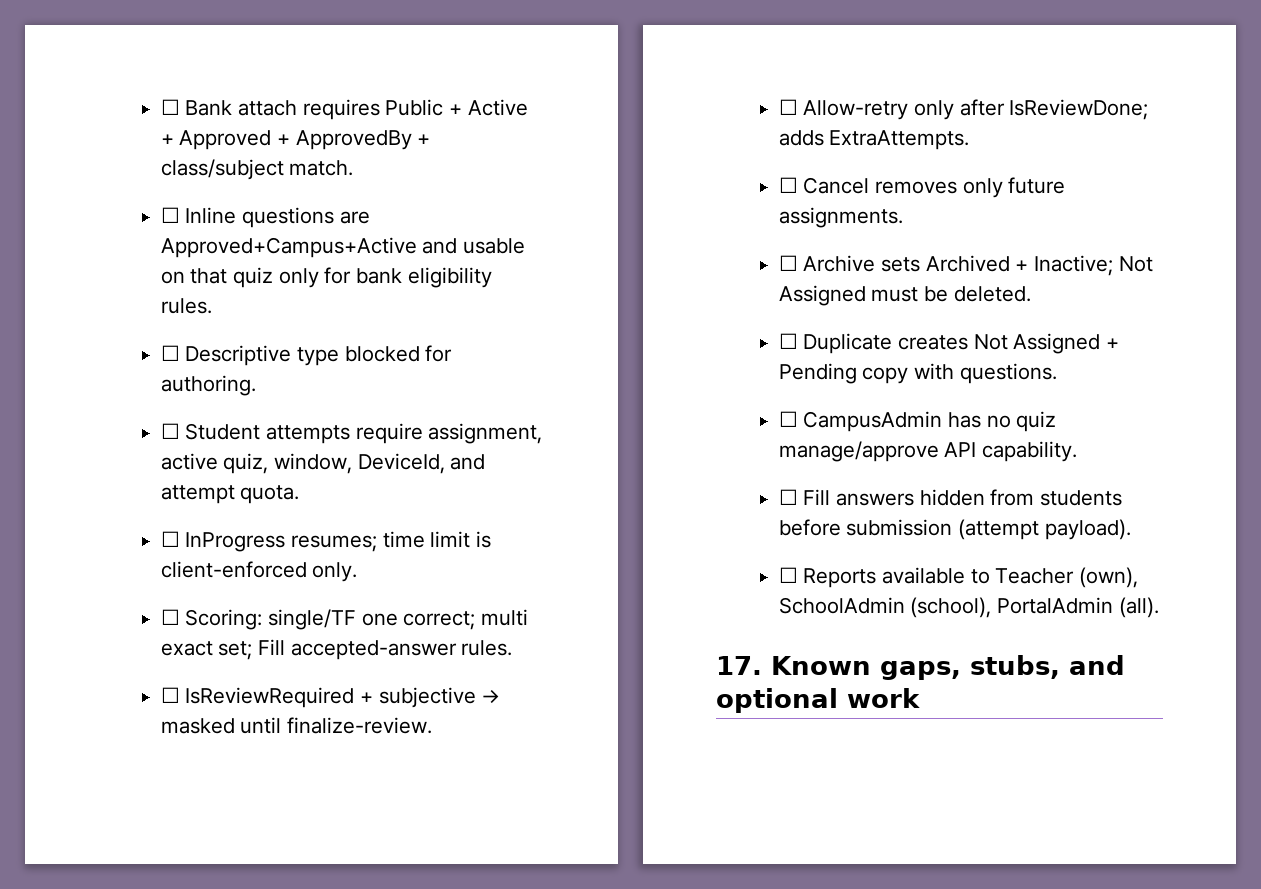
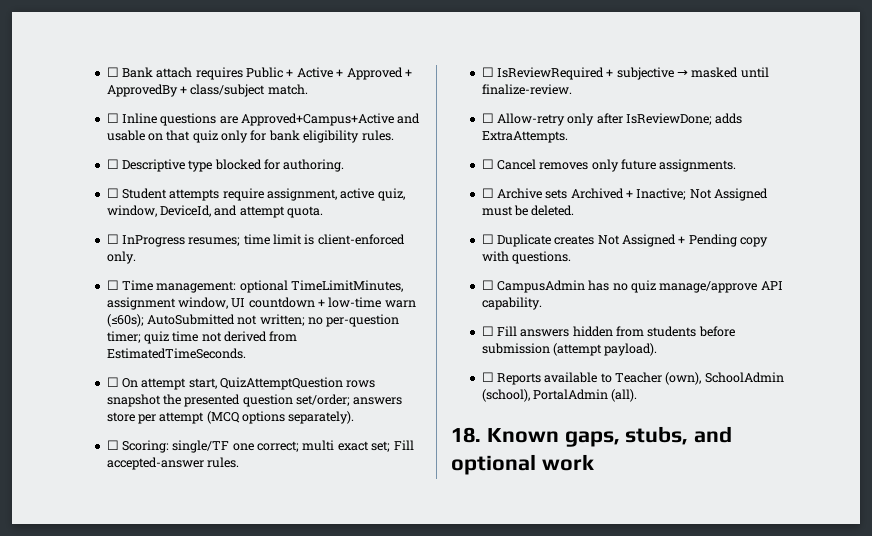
+ ☐ Time management: optional TimeLimitMinutes, assignment window, UI countdown + low-time warn (≤60s); AutoSubmitted not written; no per-question timer; quiz time not derived from EstimatedTimeSeconds.
+ ☐ On attempt start, QuizAttemptQuestion rows snapshot the presented question set/order; answers store per attempt (MCQ options separately).
- 17. Known gaps, stubs, and optional work
+ 18. Known gaps, stubs, and optional work

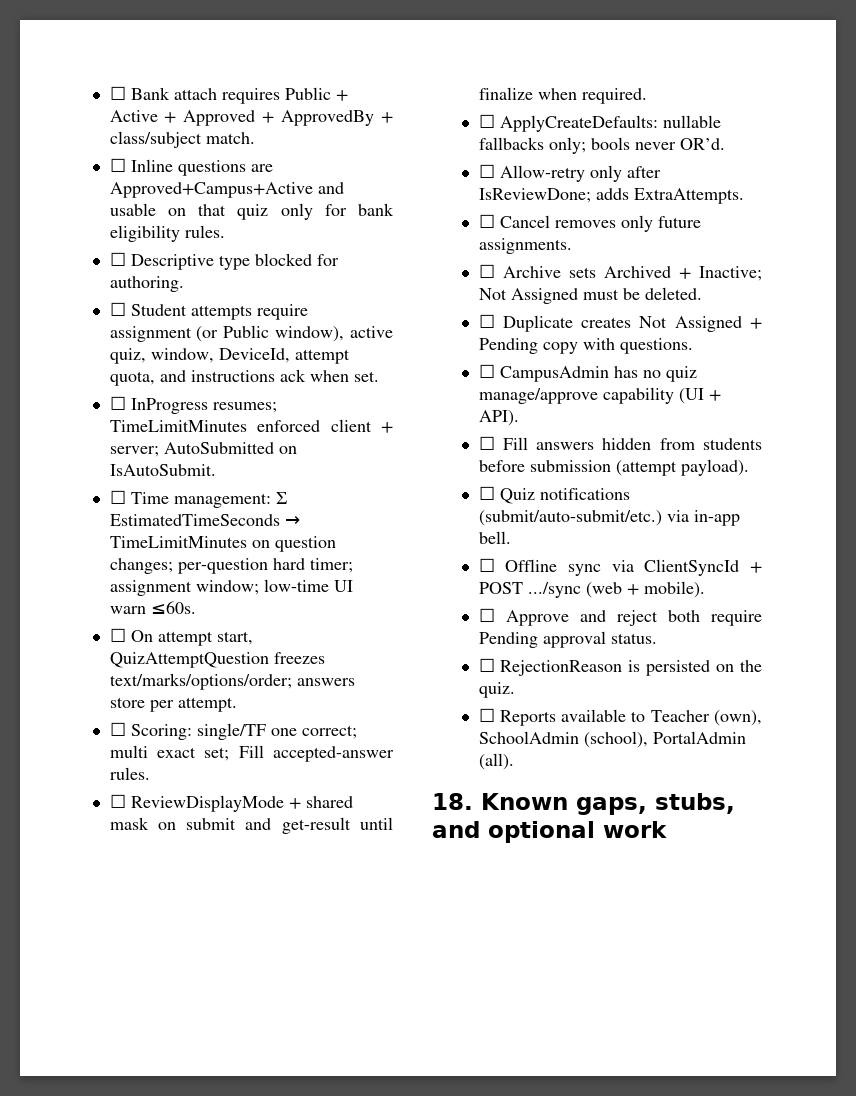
- ☐ Student attempts require assignment, active quiz, window, DeviceId, and attempt quota.
- ☐ InProgress resumes; time limit is client-enforced only.
- ☐ Time management: optional TimeLimitMinutes, assignment window, UI countdown + low-time warn (≤60s); AutoSubmitted not written; no per-question timer; quiz time not derived from EstimatedTimeSeconds.
+ ☐ Student attempts require assignment (or Public window), active quiz, window, DeviceId, attempt quota, and instructions ack when set.
+ ☐ InProgress resumes; TimeLimitMinutes enforced client + server; AutoSubmitted on IsAutoSubmit.
+ ☐ Time management: Σ EstimatedTimeSeconds → TimeLimitMinutes on question changes; per-question hard timer; assignment window; low-time UI warn ≤60s.
- ☐ On attempt start, QuizAttemptQuestion rows snapshot the presented question set/order; answers store per attempt (MCQ options separately).
+ ☐ On attempt start, QuizAttemptQuestion freezes text/marks/options/order; answers store per attempt.
- ☐ IsReviewRequired + subjective → masked until finalize-review.
+ ☐ ReviewDisplayMode + shared mask on submit and get-result until finalize when required.
+ ☐ ApplyCreateDefaults: nullable fallbacks only; bools never OR’d.
- ☐ CampusAdmin has no quiz manage/approve API capability.
+ ☐ CampusAdmin has no quiz manage/approve capability (UI + API).
+ ☐ Quiz notifications (submit/auto-submit/etc.) via in-app bell.
+ ☐ Offline sync via ClientSyncId + POST .../sync (web + mobile).
+ ☐ Approve and reject both require Pending approval status.
+ ☐ RejectionReason is persisted on the quiz.

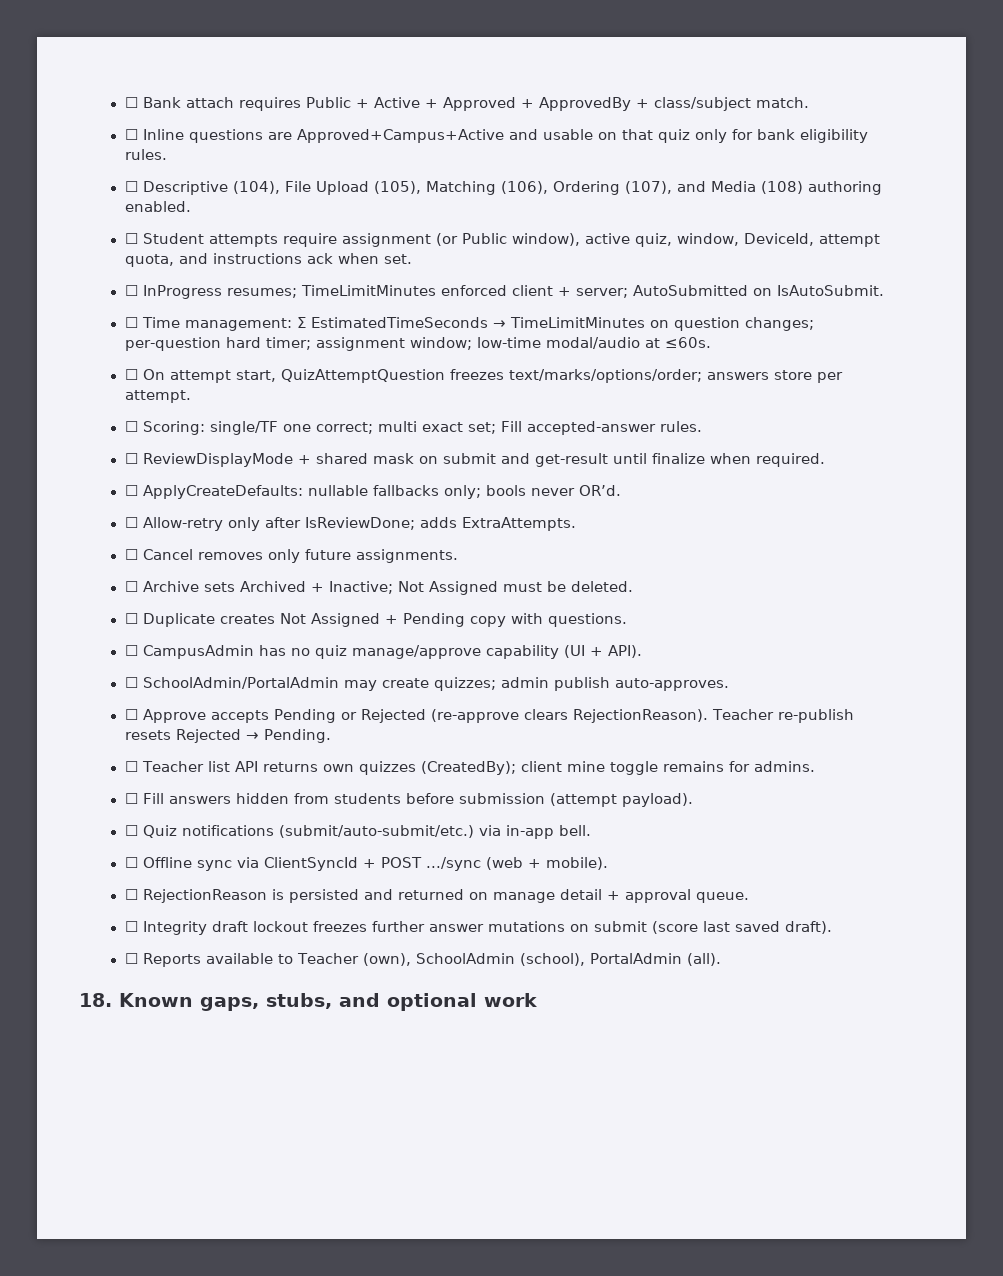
- ☐ Descriptive type blocked for authoring.
+ ☐ Descriptive (104), File Upload (105), Matching (106), Ordering (107), and Media (108) authoring enabled.
- ☐ Time management: Σ EstimatedTimeSeconds → TimeLimitMinutes on question changes; per-question hard timer; assignment window; low-time UI warn ≤60s.
+ ☐ Time management: Σ EstimatedTimeSeconds → TimeLimitMinutes on question changes; per-question hard timer; assignment window; low-time modal/audio at ≤60s.
+ ☐ SchoolAdmin/PortalAdmin may create quizzes; admin publish auto-approves.
+ ☐ Approve accepts Pending or Rejected (re-approve clears RejectionReason). Teacher re-publish resets Rejected → Pending.
+ ☐ Teacher list API returns own quizzes (CreatedBy); client mine toggle remains for admins.
- ☐ Approve and reject both require Pending approval status.
- ☐ RejectionReason is persisted on the quiz.
+ ☐ RejectionReason is persisted and returned on manage detail + approval queue.
+ ☐ Integrity draft lockout freezes further answer mutations on submit (score last saved draft).

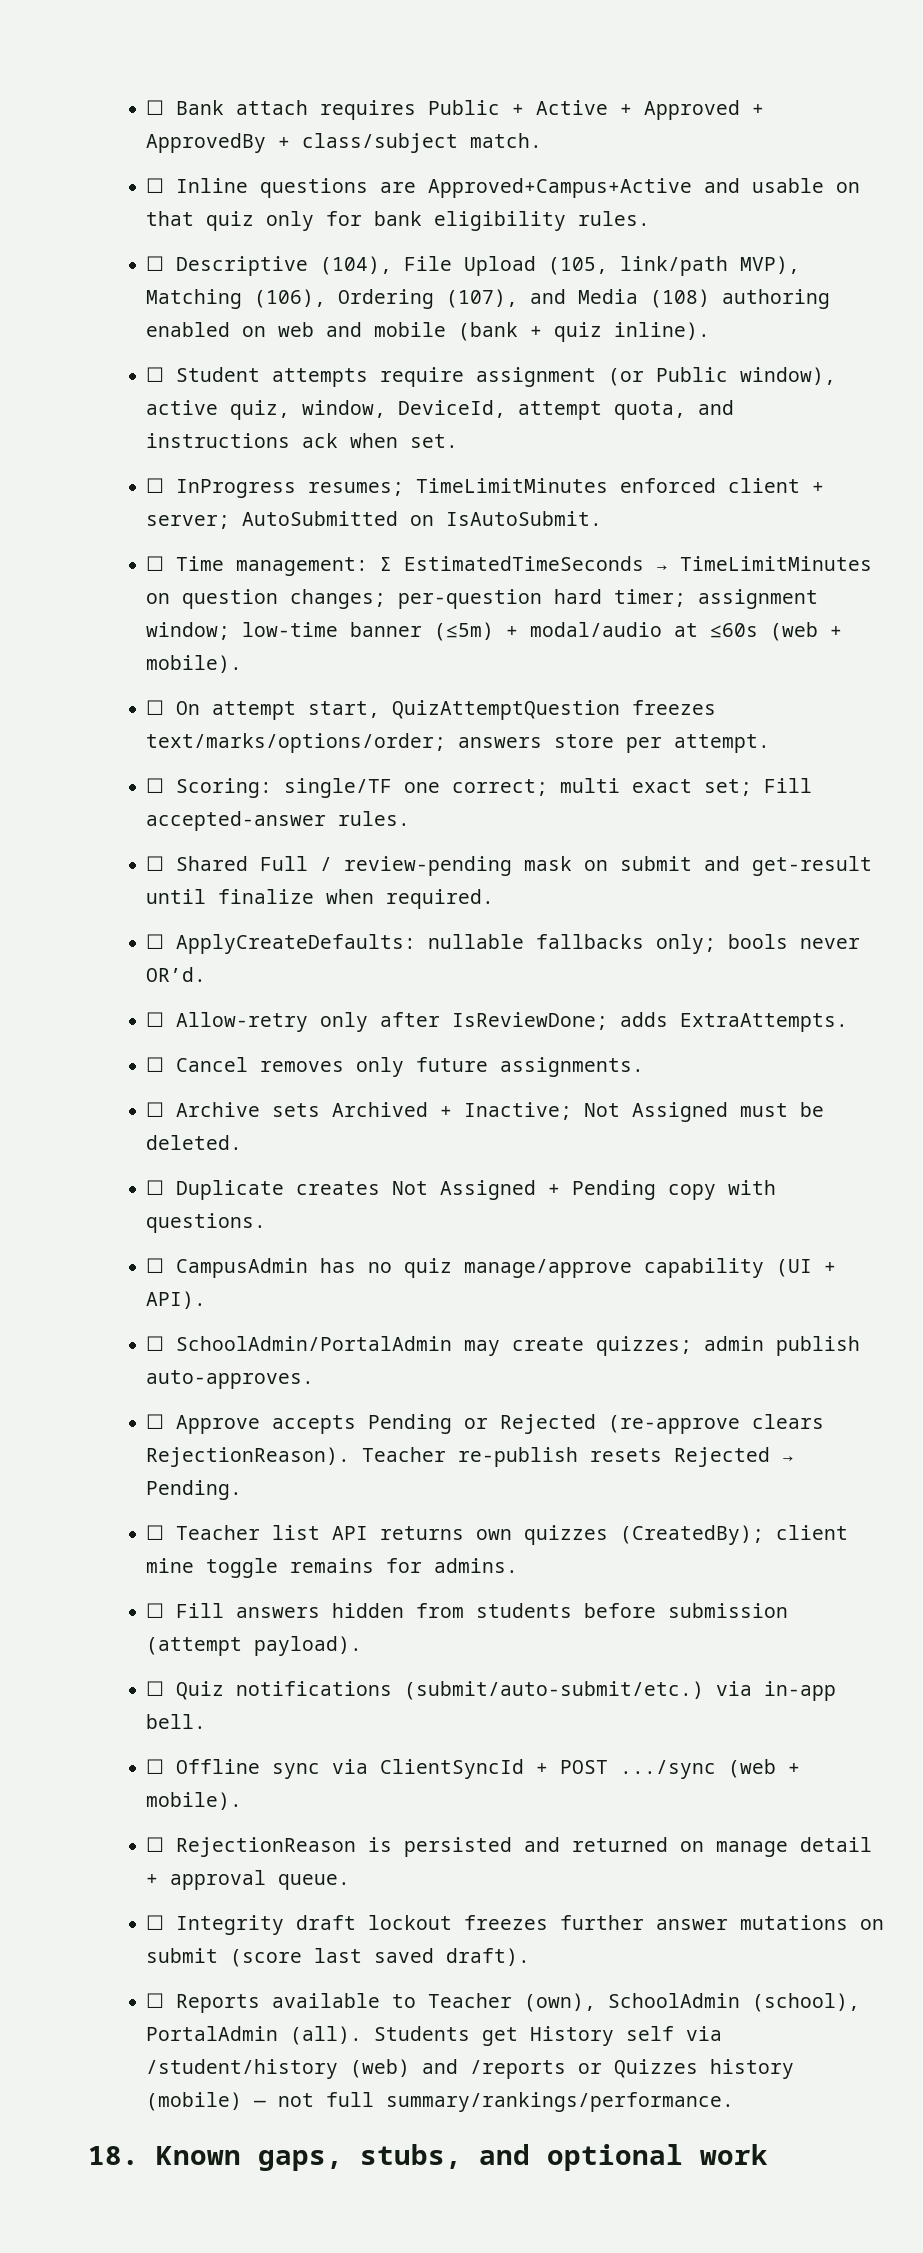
- ☐ Descriptive (104), File Upload (105), Matching (106), Ordering (107), and Media (108) authoring enabled.
+ ☐ Descriptive (104), File Upload (105, link/path MVP), Matching (106), Ordering (107), and Media (108) authoring enabled on web and mobile (bank + quiz inline).
- ☐ Time management: Σ EstimatedTimeSeconds → TimeLimitMinutes on question changes; per-question hard timer; assignment window; low-time modal/audio at ≤60s.
+ ☐ Time management: Σ EstimatedTimeSeconds → TimeLimitMinutes on question changes; per-question hard timer; assignment window; low-time banner (≤5m) + modal/audio at ≤60s (web + mobile).
- ☐ ReviewDisplayMode + shared mask on submit and get-result until finalize when required.
+ ☐ Shared Full / review-pending mask on submit and get-result until finalize when required.
+ Students get History self via /student/history (web) and /reports or Quizzes history (mobile) — not full summary/rankings/performance.

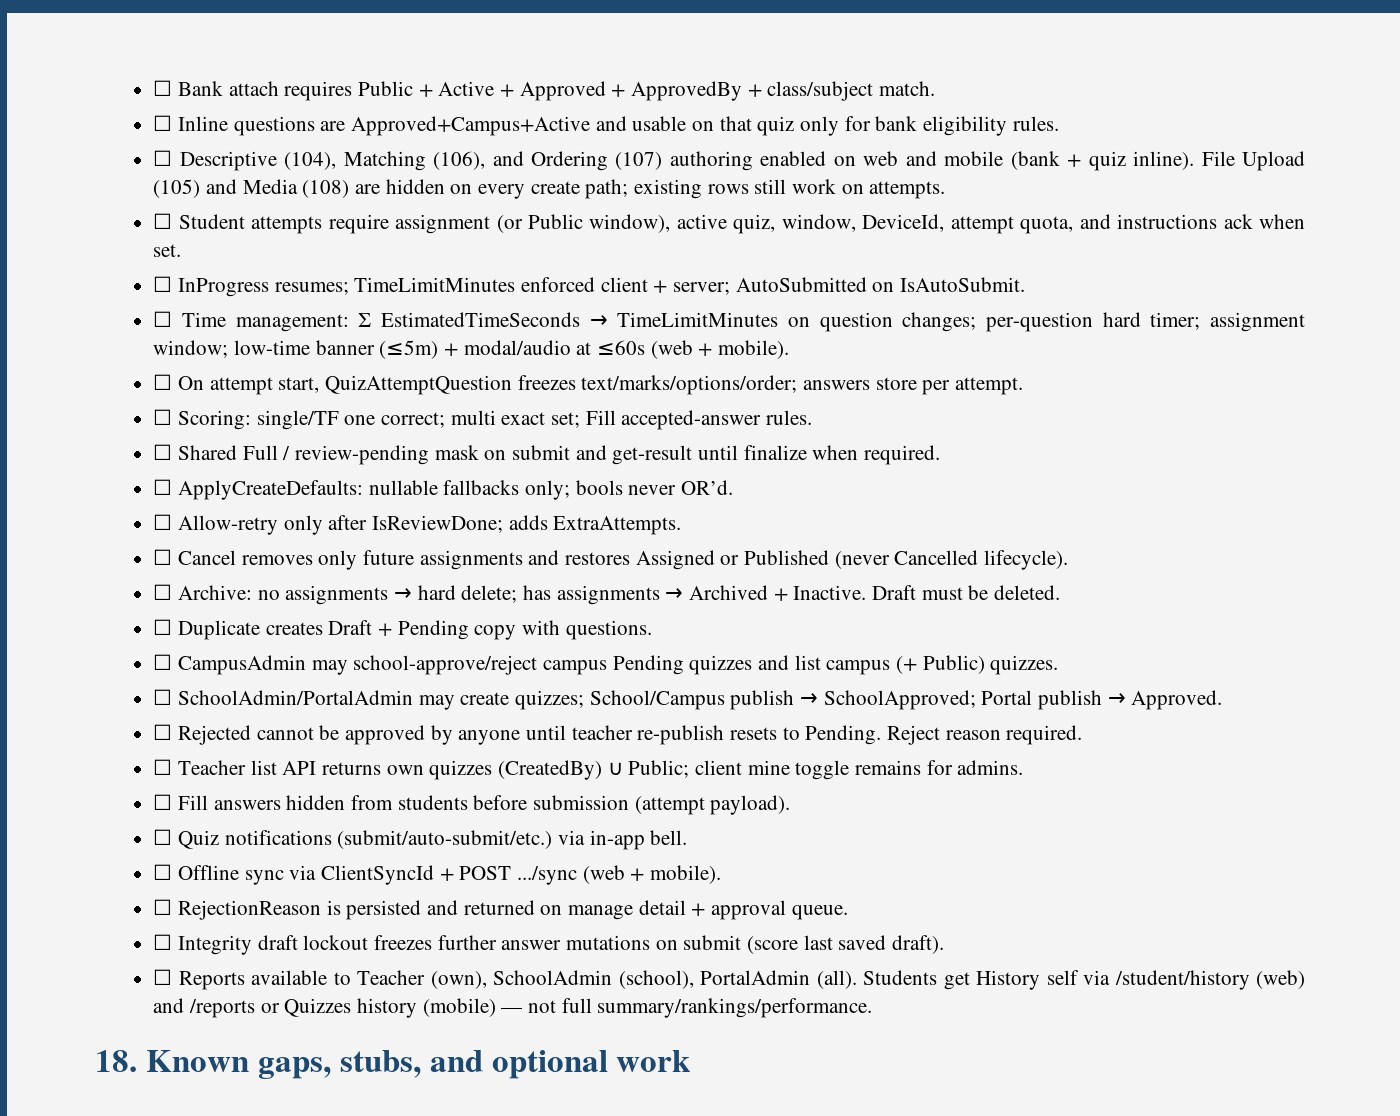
- ☐ Descriptive (104), File Upload (105, link/path MVP), Matching (106), Ordering (107), and Media (108) authoring enabled on web and mobile (bank + quiz inline).
+ ☐ Descriptive (104), Matching (106), and Ordering (107) authoring enabled on web and mobile (bank + quiz inline). File Upload (105) and Media (108) are hidden on every create path; existing rows still work on attempts.
- ☐ Cancel removes only future assignments.
- ☐ Archive sets Archived + Inactive; Not Assigned must be deleted.
+ ☐ Cancel removes only future assignments and restores Assigned or Published (never Cancelled lifecycle).
+ ☐ Archive: no assignments → hard delete; has assignments → Archived + Inactive. Draft must be deleted.
- ☐ Duplicate creates Not Assigned + Pending copy with questions.
+ ☐ Duplicate creates Draft + Pending copy with questions.
- ☐ CampusAdmin has no quiz manage/approve capability (UI + API).
+ ☐ CampusAdmin may school-approve/reject campus Pending quizzes and list campus (+ Public) quizzes.
- ☐ SchoolAdmin/PortalAdmin may create quizzes; admin publish auto-approves.
- ☐ Approve accepts Pending or Rejected (re-approve clears RejectionReason). Teacher re-publish resets Rejected → Pending.
+ ☐ SchoolAdmin/PortalAdmin may create quizzes; School/Campus publish → SchoolApproved; Portal publish → Approved.
+ ☐ Rejected cannot be approved by anyone until teacher re-publish resets to Pending. Reject reason required.
- ☐ Teacher list API returns own quizzes (CreatedBy); client mine toggle remains for admins.
+ ☐ Teacher list API returns own quizzes (CreatedBy) ∪ Public; client mine toggle remains for admins.

